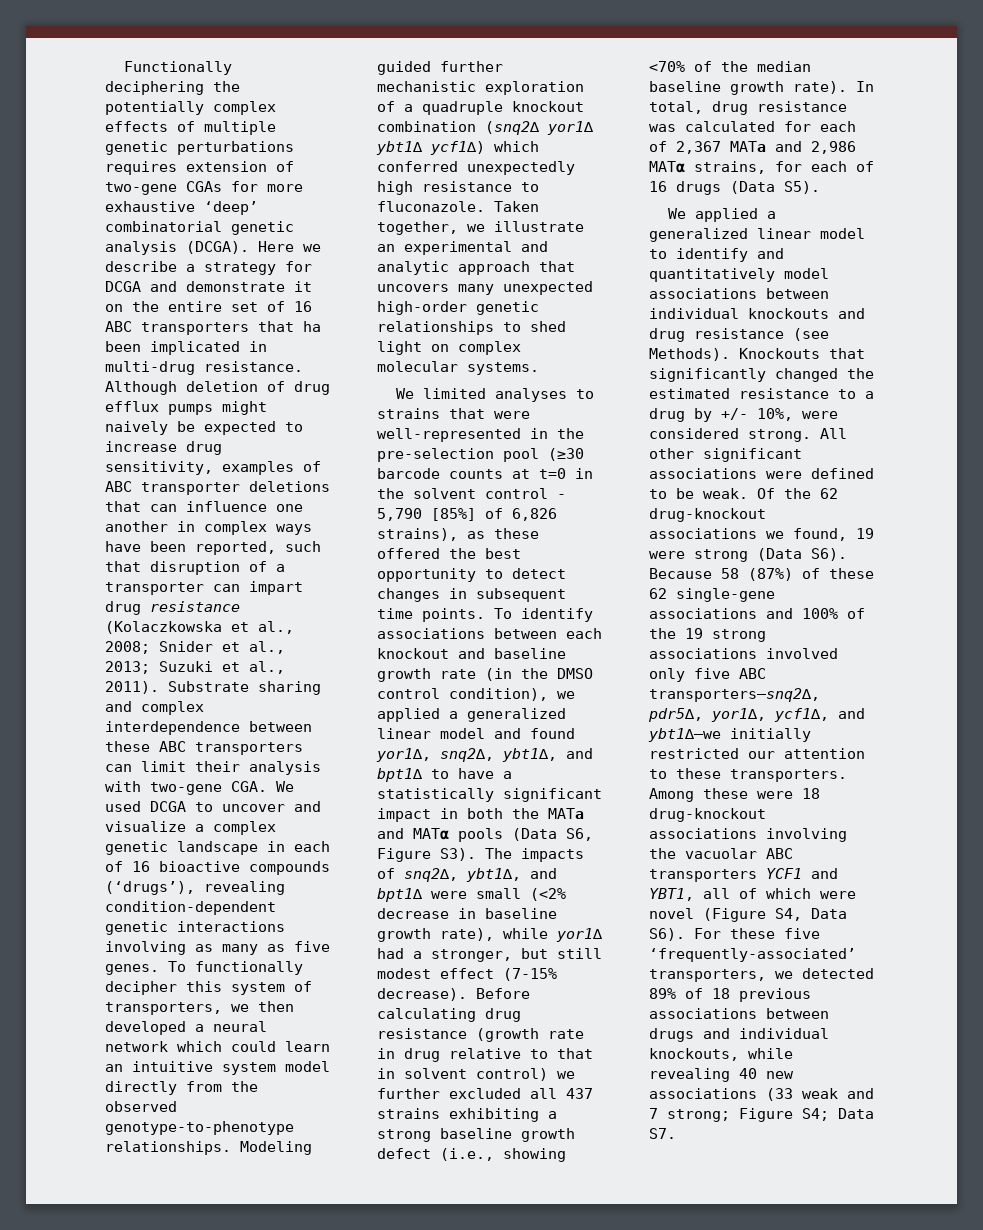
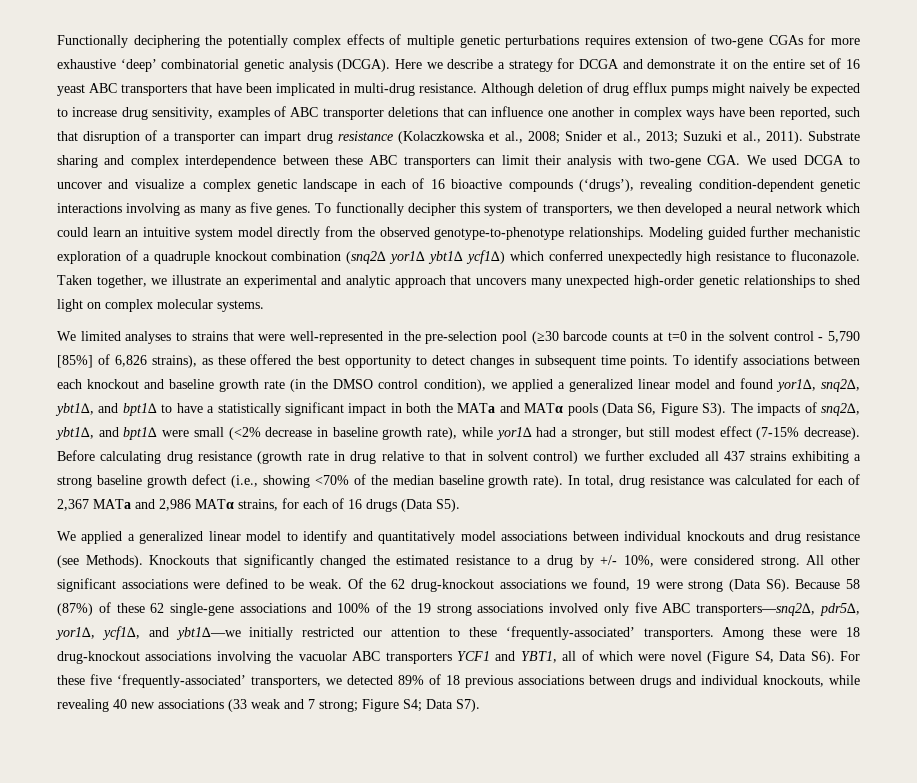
- Here we describe a strategy for DCGA and demonstrate it on the entire set of 16 ABC transporters that ha been implicated in multi-drug resistance.
+ Here we describe a strategy for DCGA and demonstrate it on the entire set of 16 yeast ABC transporters that have been implicated in multi-drug resistance.
- Of the 62 drug-knockout associations we found, 19 were strong (Data S6). Because 58 (87%) of these 62 single-gene associations and 100% of the 19 strong associations involved only five ABC transporters—snq2∆, pdr5∆, yor1∆, ycf1∆, and ybt1∆—we initially restricted our attention to these transporters.
+ Of the 62 drug-knockout associations we found, 19 were strong (Data S6). Because 58 (87%) of these 62 single-gene associations and 100% of the 19 strong associations involved only five ABC transporters—snq2∆, pdr5∆, yor1∆, ycf1∆, and ybt1∆—we initially restricted our attention to these ‘frequently-associated’ transporters.
- Among these were 18 drug-knockout associations involving the vacuolar ABC transporters YCF1 and YBT1, all of which were novel (Figure S4, Data S6). For these five ‘frequently-associated’ transporters, we detected 89% of 18 previous associations between drugs and individual knockouts, while revealing 40 new associations (33 weak and 7 strong; Figure S4; Data S7.
+ Among these were 18 drug-knockout associations involving the vacuolar ABC transporters YCF1 and YBT1, all of which were novel (Figure S4, Data S6). For these five ‘frequently-associated’ transporters, we detected 89% of 18 previous associations between drugs and individual knockouts, while revealing 40 new associations (33 weak and 7 strong; Figure S4; Data S7).

